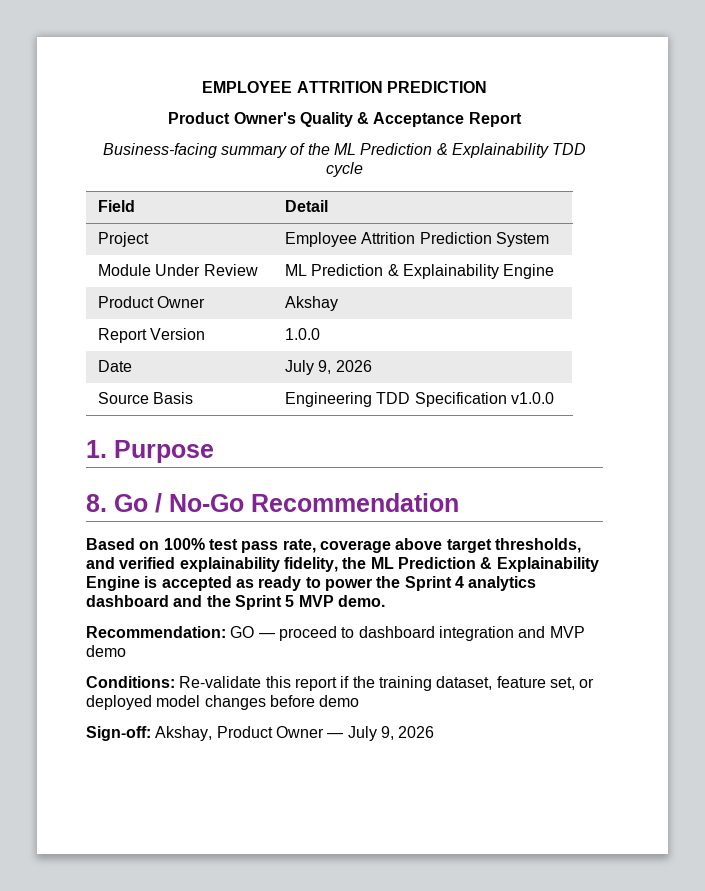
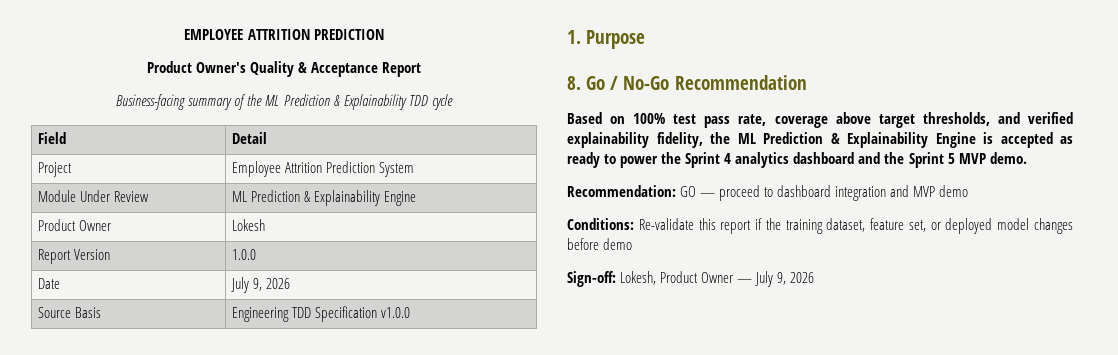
- Product Owner | Akshay
+ Product Owner | Lokesh
- Sign-off: Akshay, Product Owner — July 9, 2026
+ Sign-off: Lokesh, Product Owner — July 9, 2026

